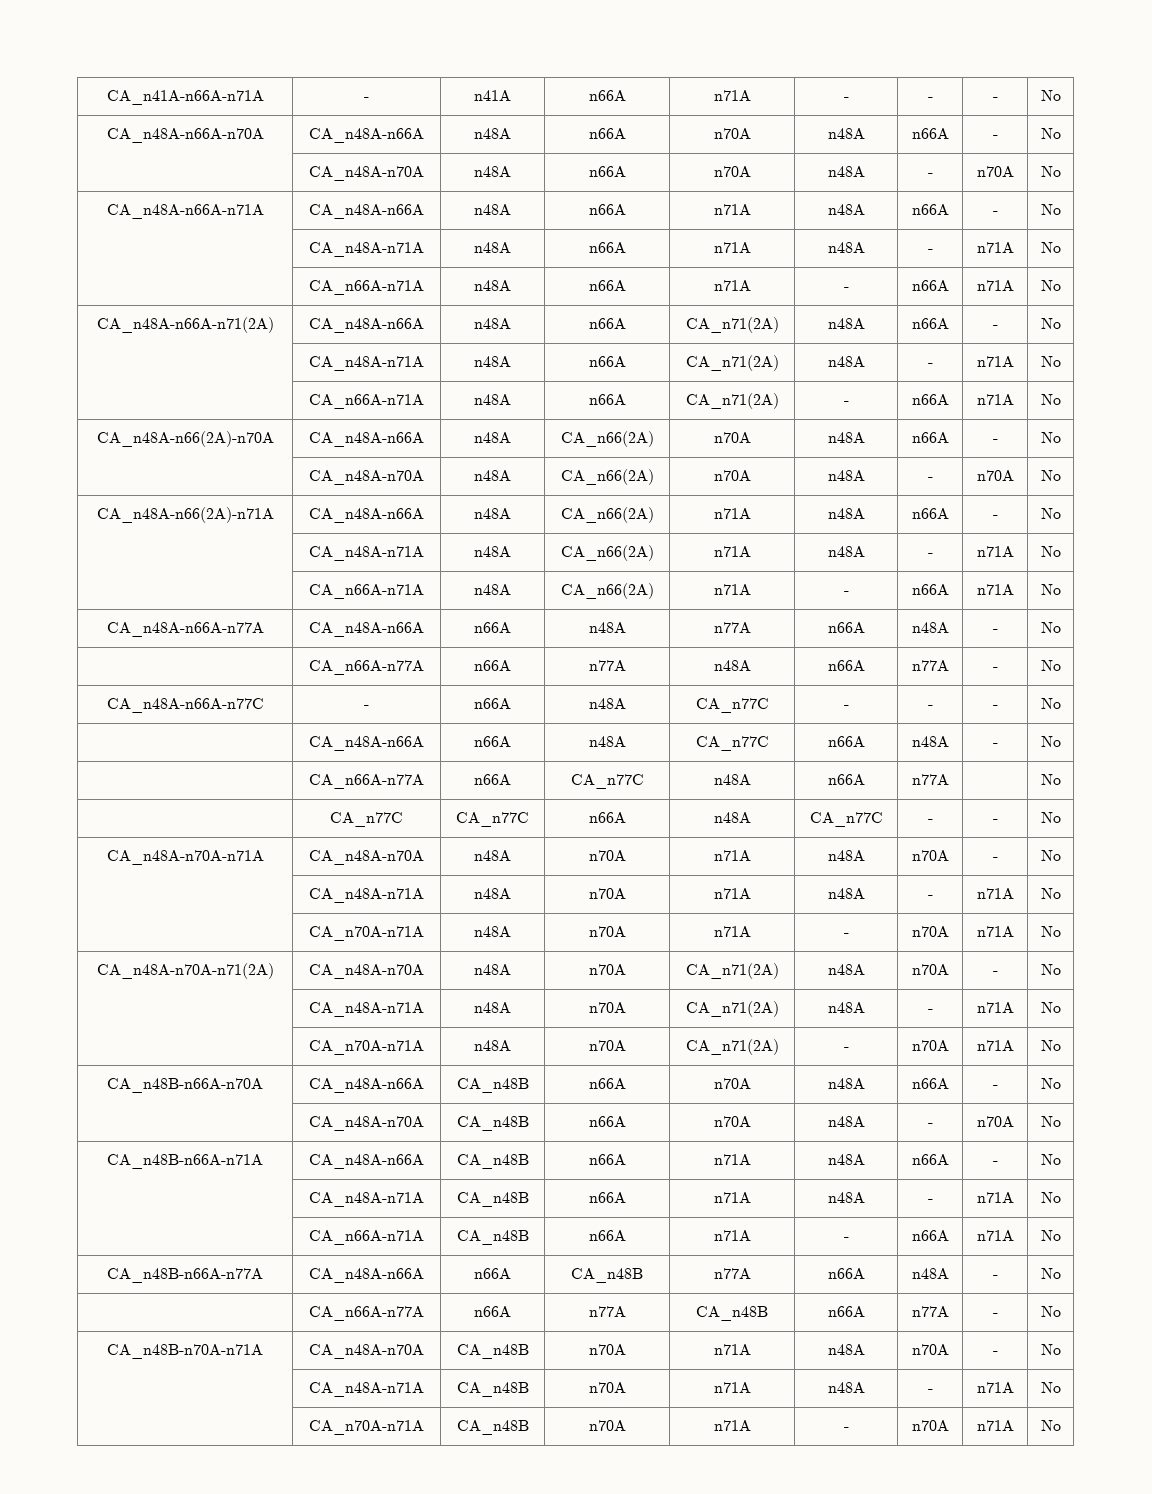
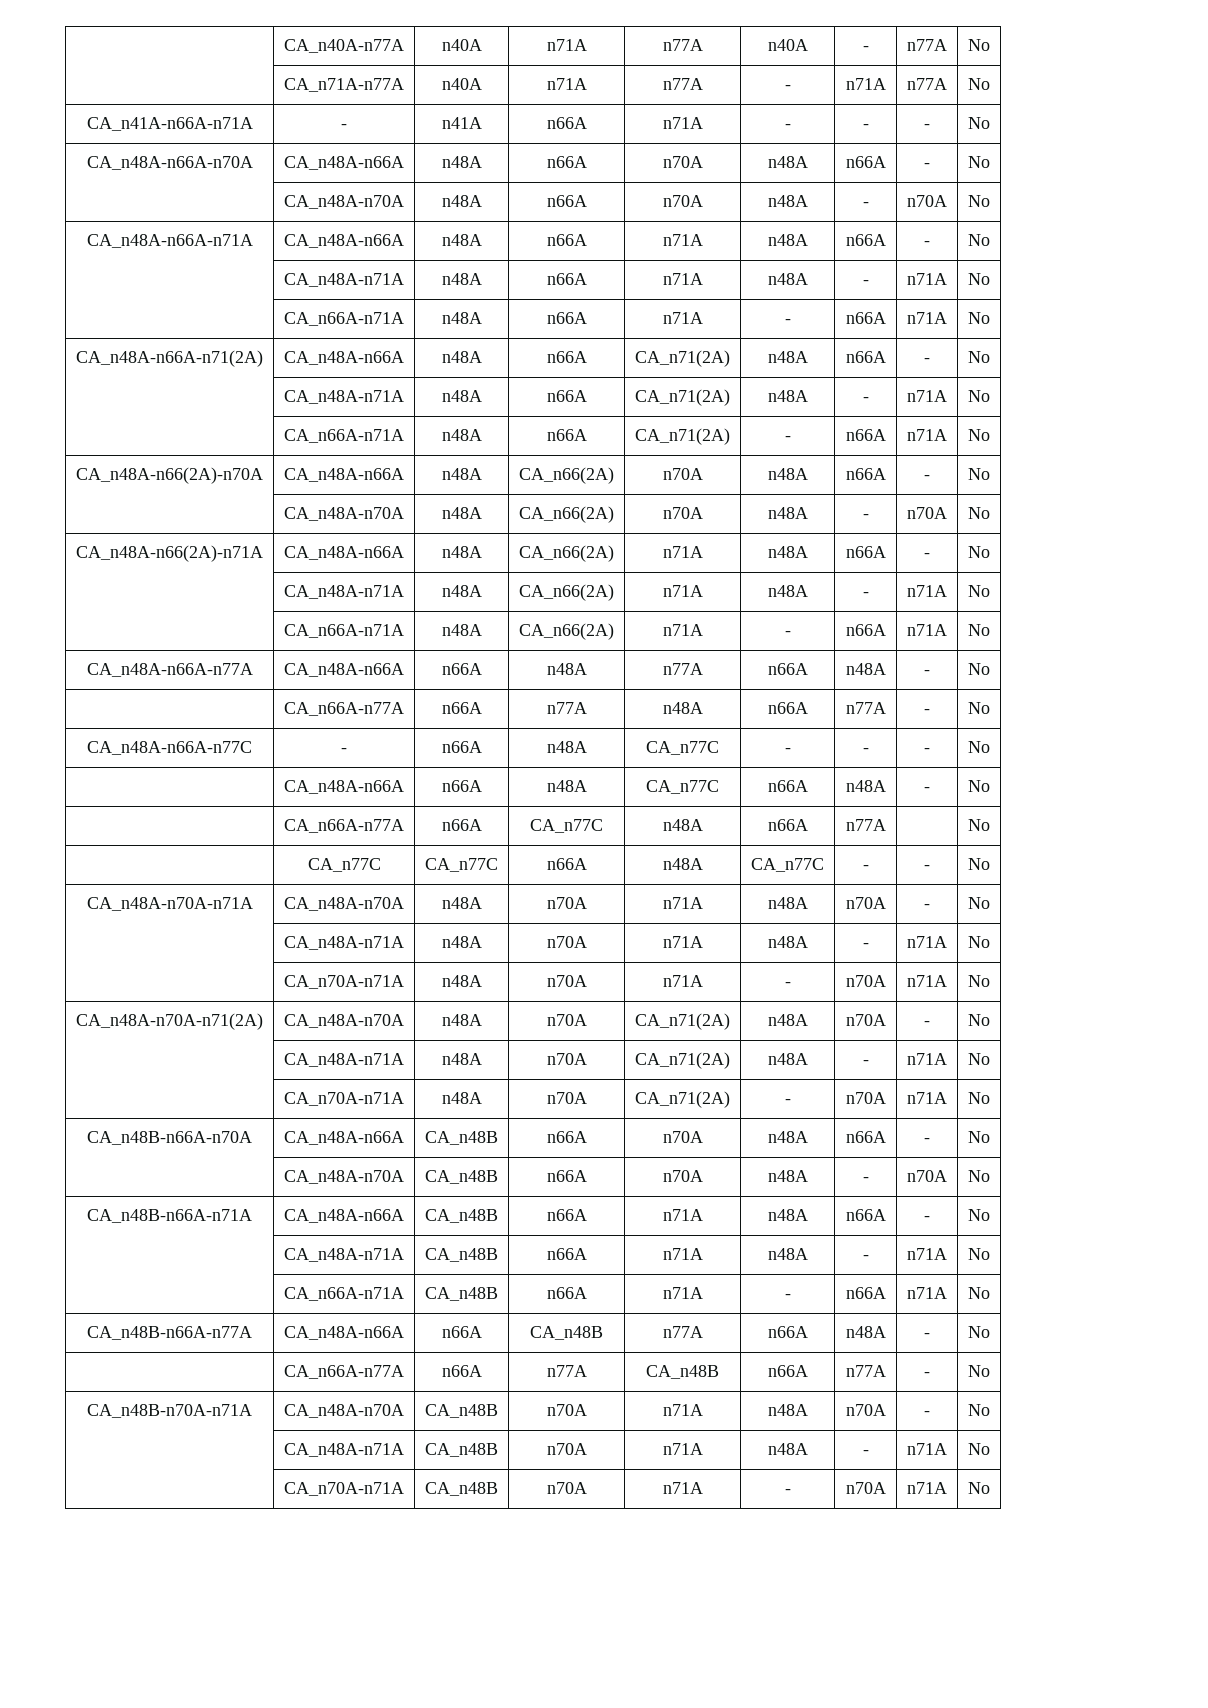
+ | CA_n40A-n77A | n40A | n71A | n77A | n40A | - | n77A | No
+ | CA_n71A-n77A | n40A | n71A | n77A | - | n71A | n77A | No

